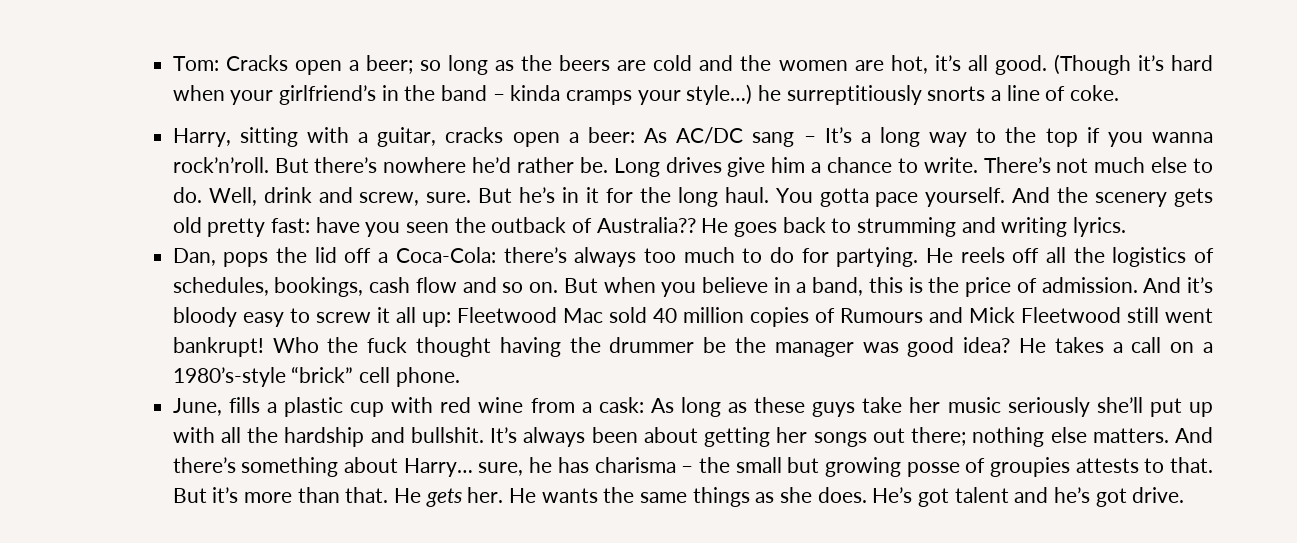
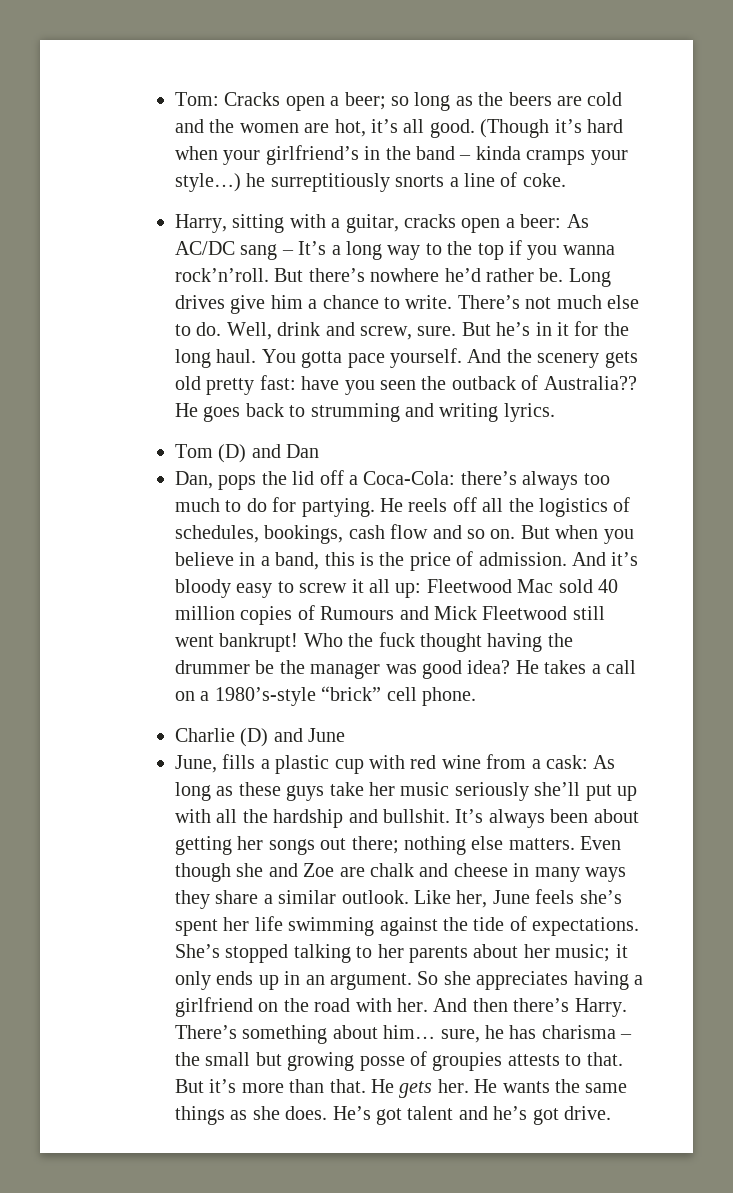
+ Tom (D) and Dan
+ Charlie (D) and June
- And there’s something about Harry… sure, he has charisma – the small but growing posse of groupies attests to that.
+ Even though she and Zoe are chalk and cheese in many ways they share a similar outlook. Like her, June feels she’s spent her life swimming against the tide of expectations. She’s stopped talking to her parents about her music; it only ends up in an argument. So she appreciates having a girlfriend on the road with her. And then there’s Harry. There’s something about him… sure, he has charisma – the small but growing posse of groupies attests to that.

